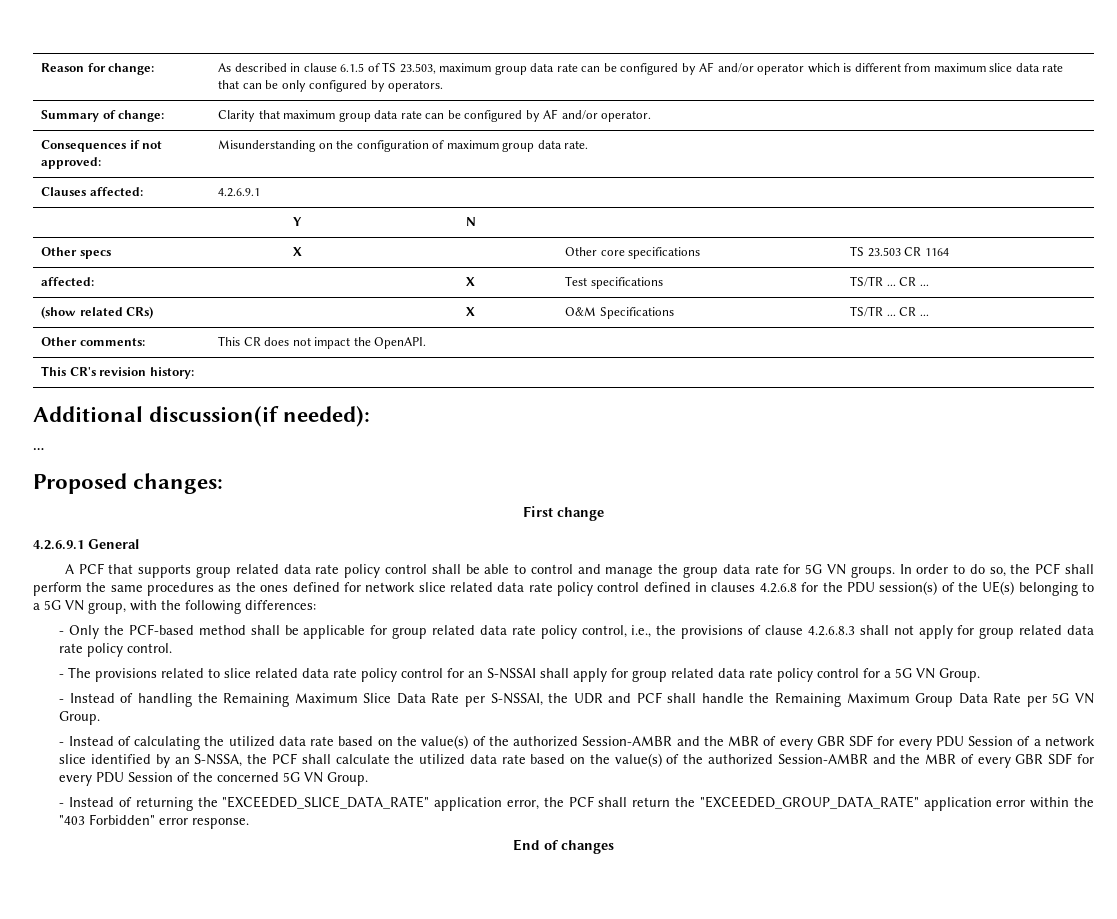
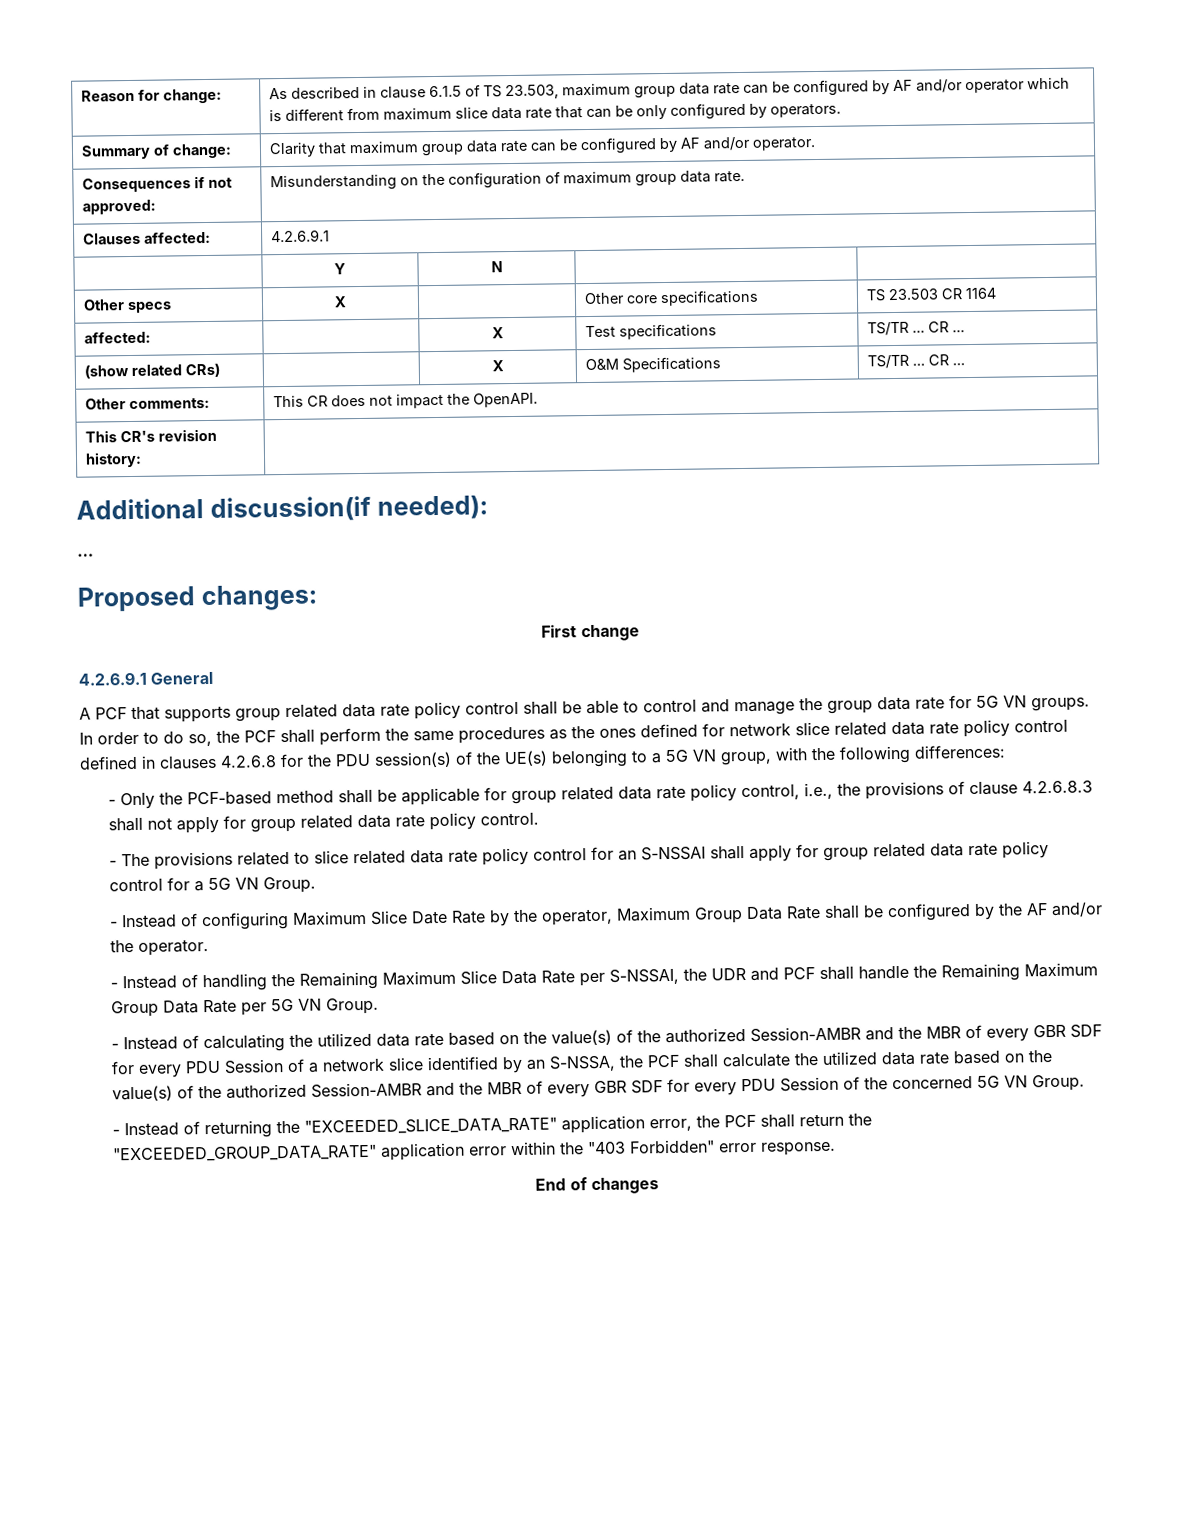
+ - Instead of configuring Maximum Slice Date Rate by the operator, Maximum Group Data Rate shall be configured by the AF and/or the operator.

